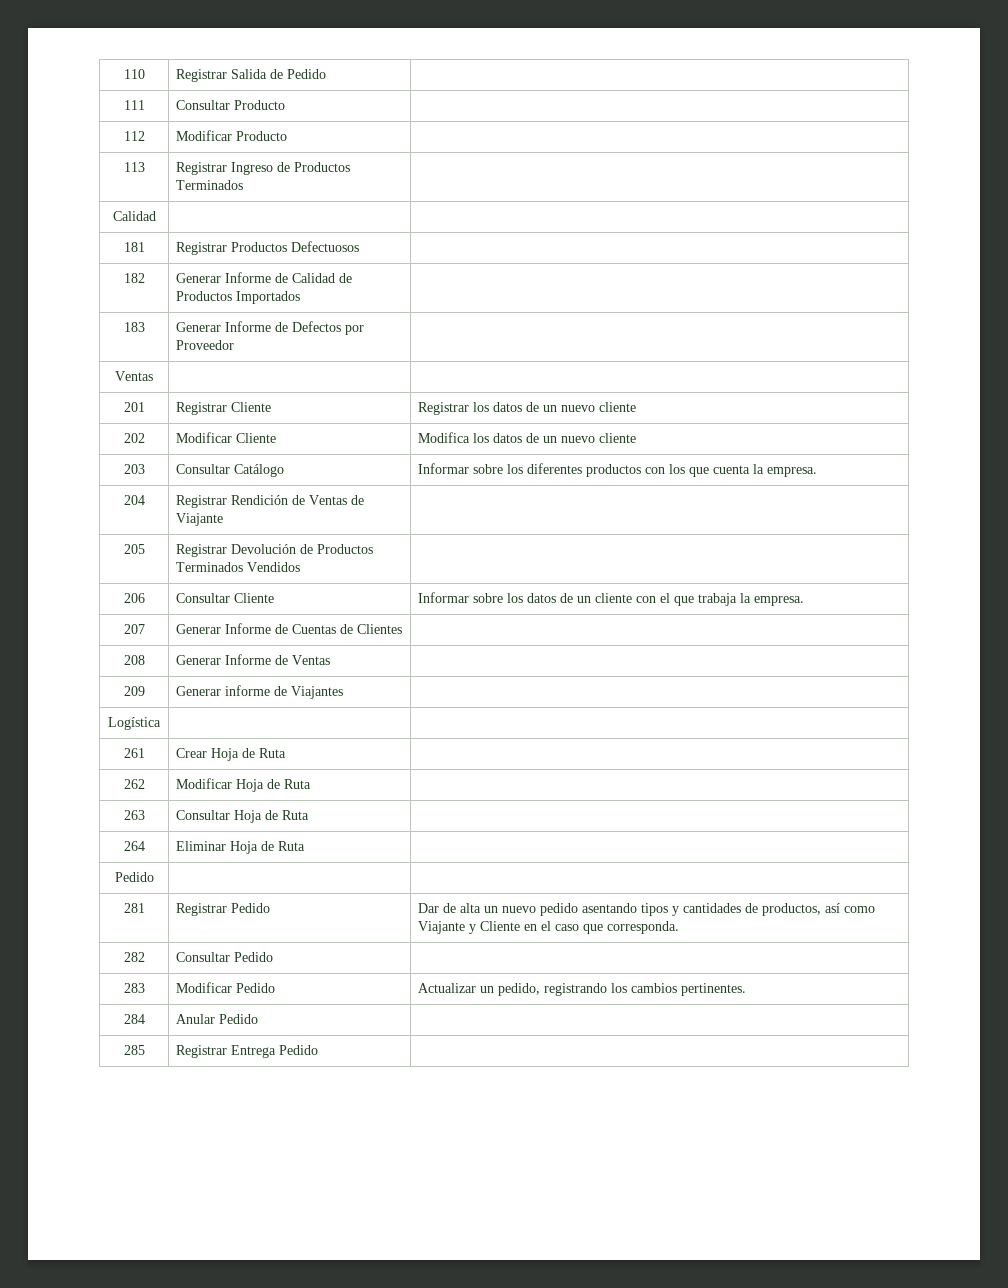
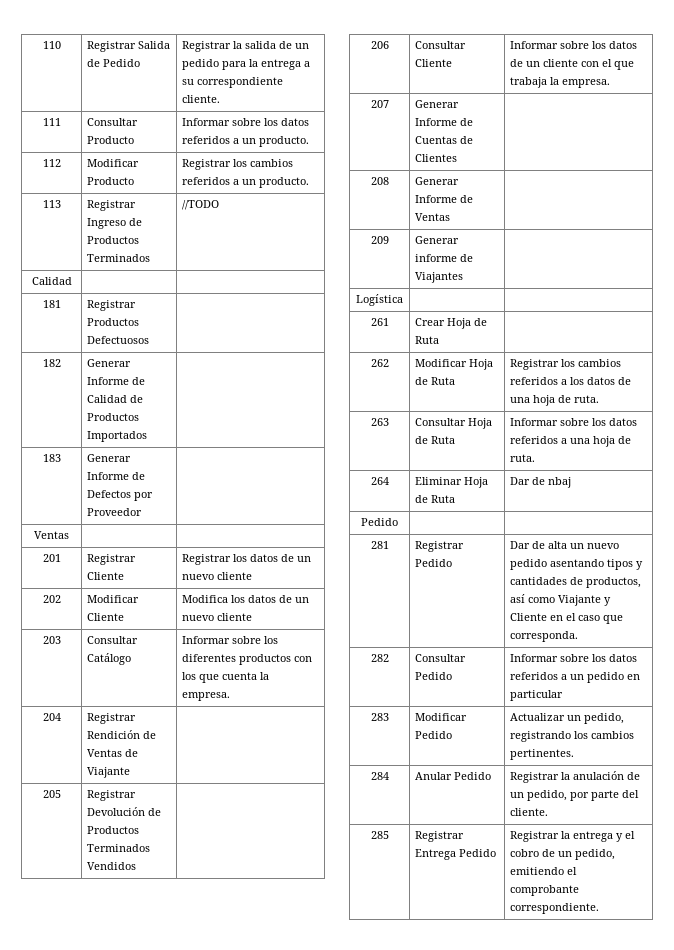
- 110 | Registrar Salida de Pedido |
- 111 | Consultar Producto |
- 112 | Modificar Producto |
+ 110 | Registrar Salida de Pedido | Registrar la salida de un pedido para la entrega a su correspondiente cliente.
+ 111 | Consultar Producto | Informar sobre los datos referidos a un producto.
+ 112 | Modificar Producto | Registrar los cambios referidos a un producto.
- 113 | Registrar Ingreso de Productos Terminados |
+ 113 | Registrar Ingreso de Productos Terminados | //TODO
- 262 | Modificar Hoja de Ruta |
+ 262 | Modificar Hoja de Ruta | Registrar los cambios referidos a los datos de una hoja de ruta.
- 263 | Consultar Hoja de Ruta |
+ 263 | Consultar Hoja de Ruta | Informar sobre los datos referidos a una hoja de ruta.
- 264 | Eliminar Hoja de Ruta |
+ 264 | Eliminar Hoja de Ruta | Dar de nbaj
- 282 | Consultar Pedido |
+ 282 | Consultar Pedido | Informar sobre los datos referidos a un pedido en particular
- 284 | Anular Pedido |
- 285 | Registrar Entrega Pedido |
+ 284 | Anular Pedido | Registrar la anulación de un pedido, por parte del cliente.
+ 285 | Registrar Entrega Pedido | Registrar la entrega y el cobro de un pedido, emitiendo el comprobante correspondiente.

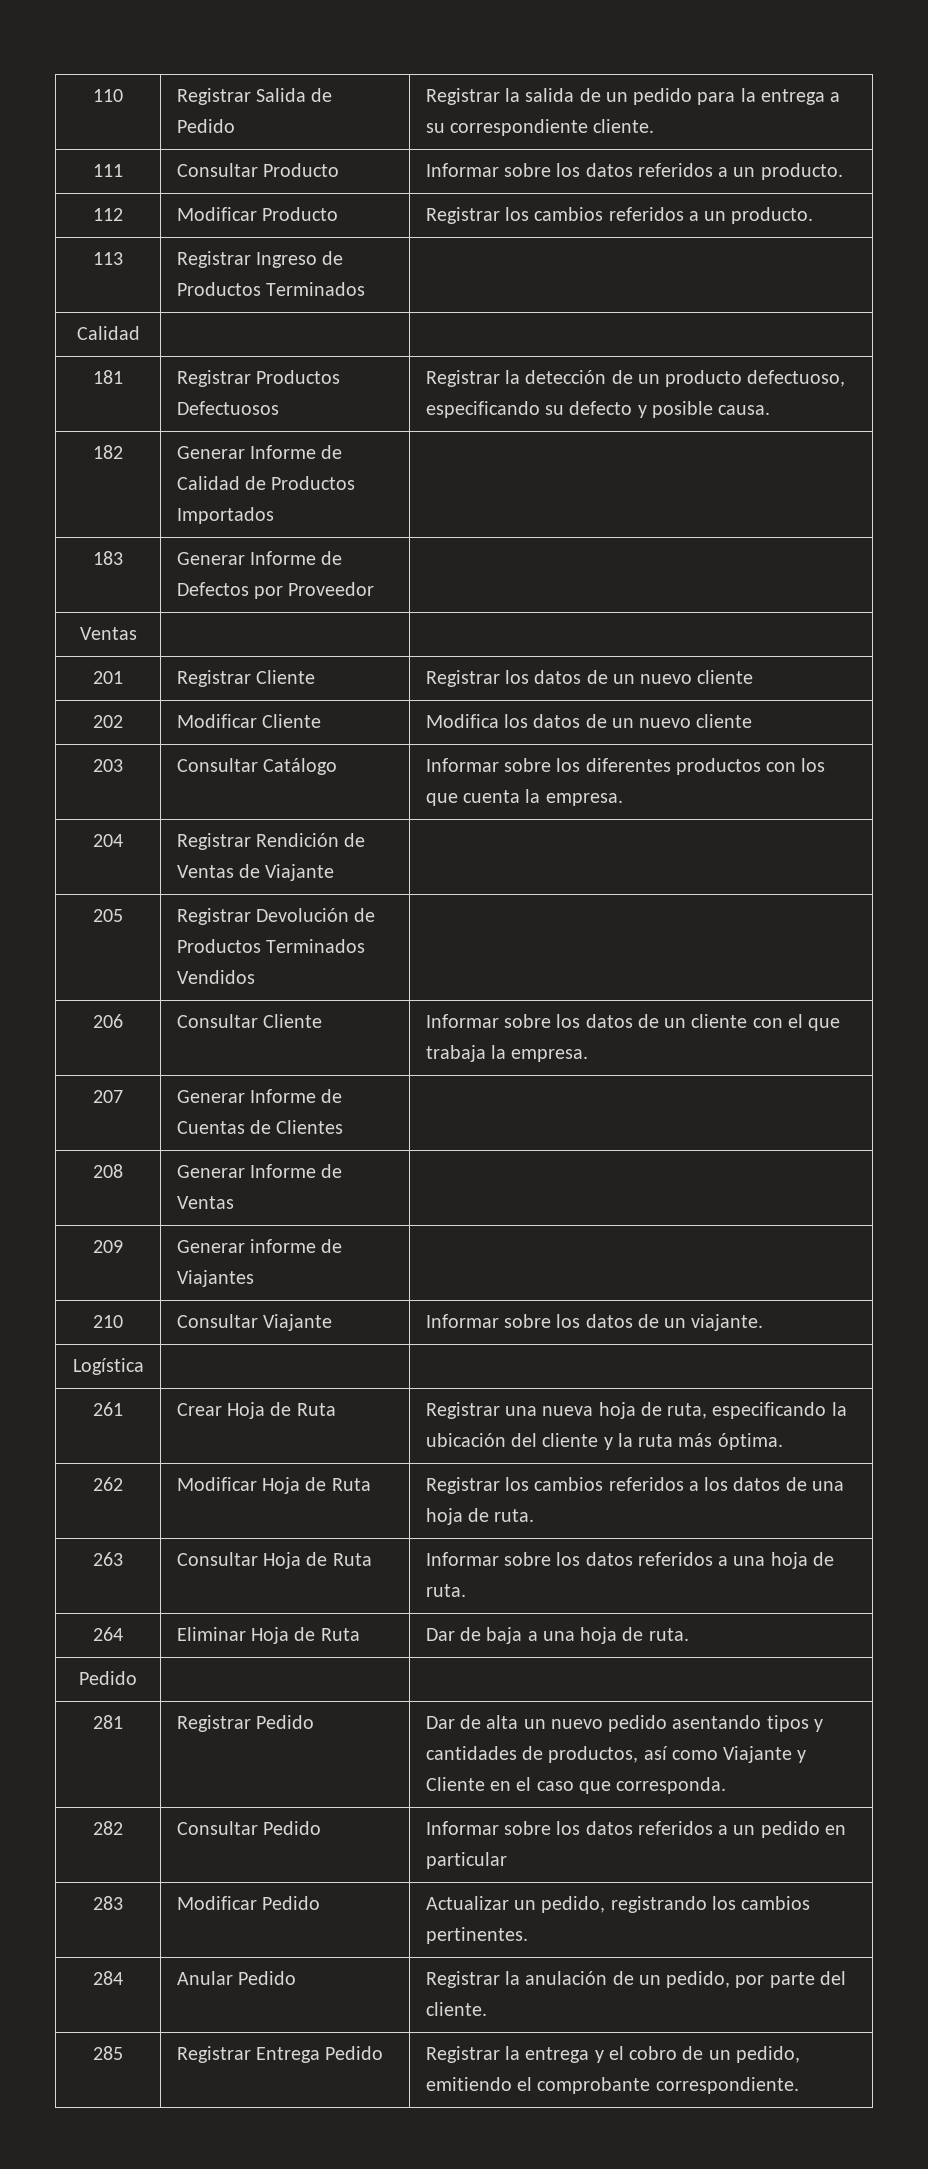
- 113 | Registrar Ingreso de Productos Terminados | //TODO
+ 113 | Registrar Ingreso de Productos Terminados |
- 181 | Registrar Productos Defectuosos |
+ 181 | Registrar Productos Defectuosos | Registrar la detección de un producto defectuoso, especificando su defecto y posible causa.
+ 210 | Consultar Viajante | Informar sobre los datos de un viajante.
- 261 | Crear Hoja de Ruta |
+ 261 | Crear Hoja de Ruta | Registrar una nueva hoja de ruta, especificando la ubicación del cliente y la ruta más óptima.
- 264 | Eliminar Hoja de Ruta | Dar de nbaj
+ 264 | Eliminar Hoja de Ruta | Dar de baja a una hoja de ruta.

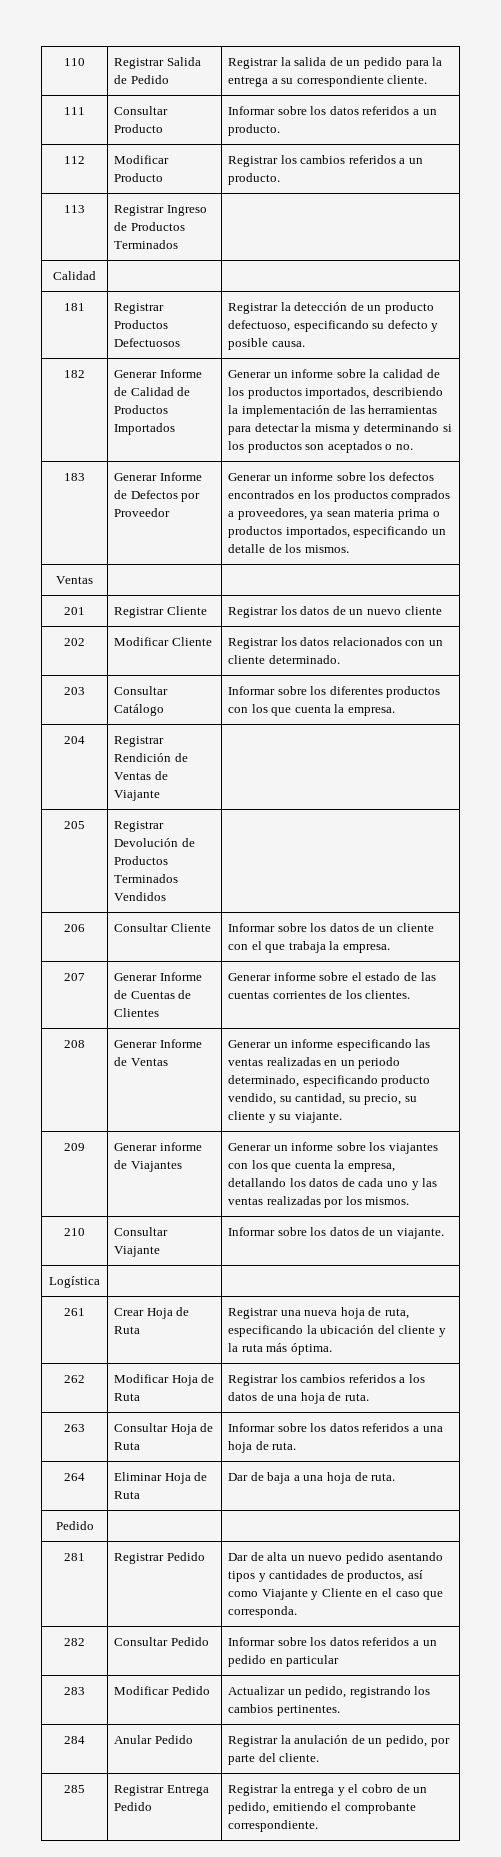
- 182 | Generar Informe de Calidad de Productos Importados |
+ 182 | Generar Informe de Calidad de Productos Importados | Generar un informe sobre la calidad de los productos importados, describiendo la implementación de las herramientas para detectar la misma y determinando si los productos son aceptados o no.
- 183 | Generar Informe de Defectos por Proveedor |
+ 183 | Generar Informe de Defectos por Proveedor | Generar un informe sobre los defectos encontrados en los productos comprados a proveedores, ya sean materia prima o productos importados, especificando un detalle de los mismos.
- 202 | Modificar Cliente | Modifica los datos de un nuevo cliente
+ 202 | Modificar Cliente | Registrar los datos relacionados con un cliente determinado.
- 207 | Generar Informe de Cuentas de Clientes |
+ 207 | Generar Informe de Cuentas de Clientes | Generar informe sobre el estado de las cuentas corrientes de los clientes.
- 208 | Generar Informe de Ventas |
+ 208 | Generar Informe de Ventas | Generar un informe especificando las ventas realizadas en un periodo determinado, especificando producto vendido, su cantidad, su precio, su cliente y su viajante.
- 209 | Generar informe de Viajantes |
+ 209 | Generar informe de Viajantes | Generar un informe sobre los viajantes con los que cuenta la empresa, detallando los datos de cada uno y las ventas realizadas por los mismos.

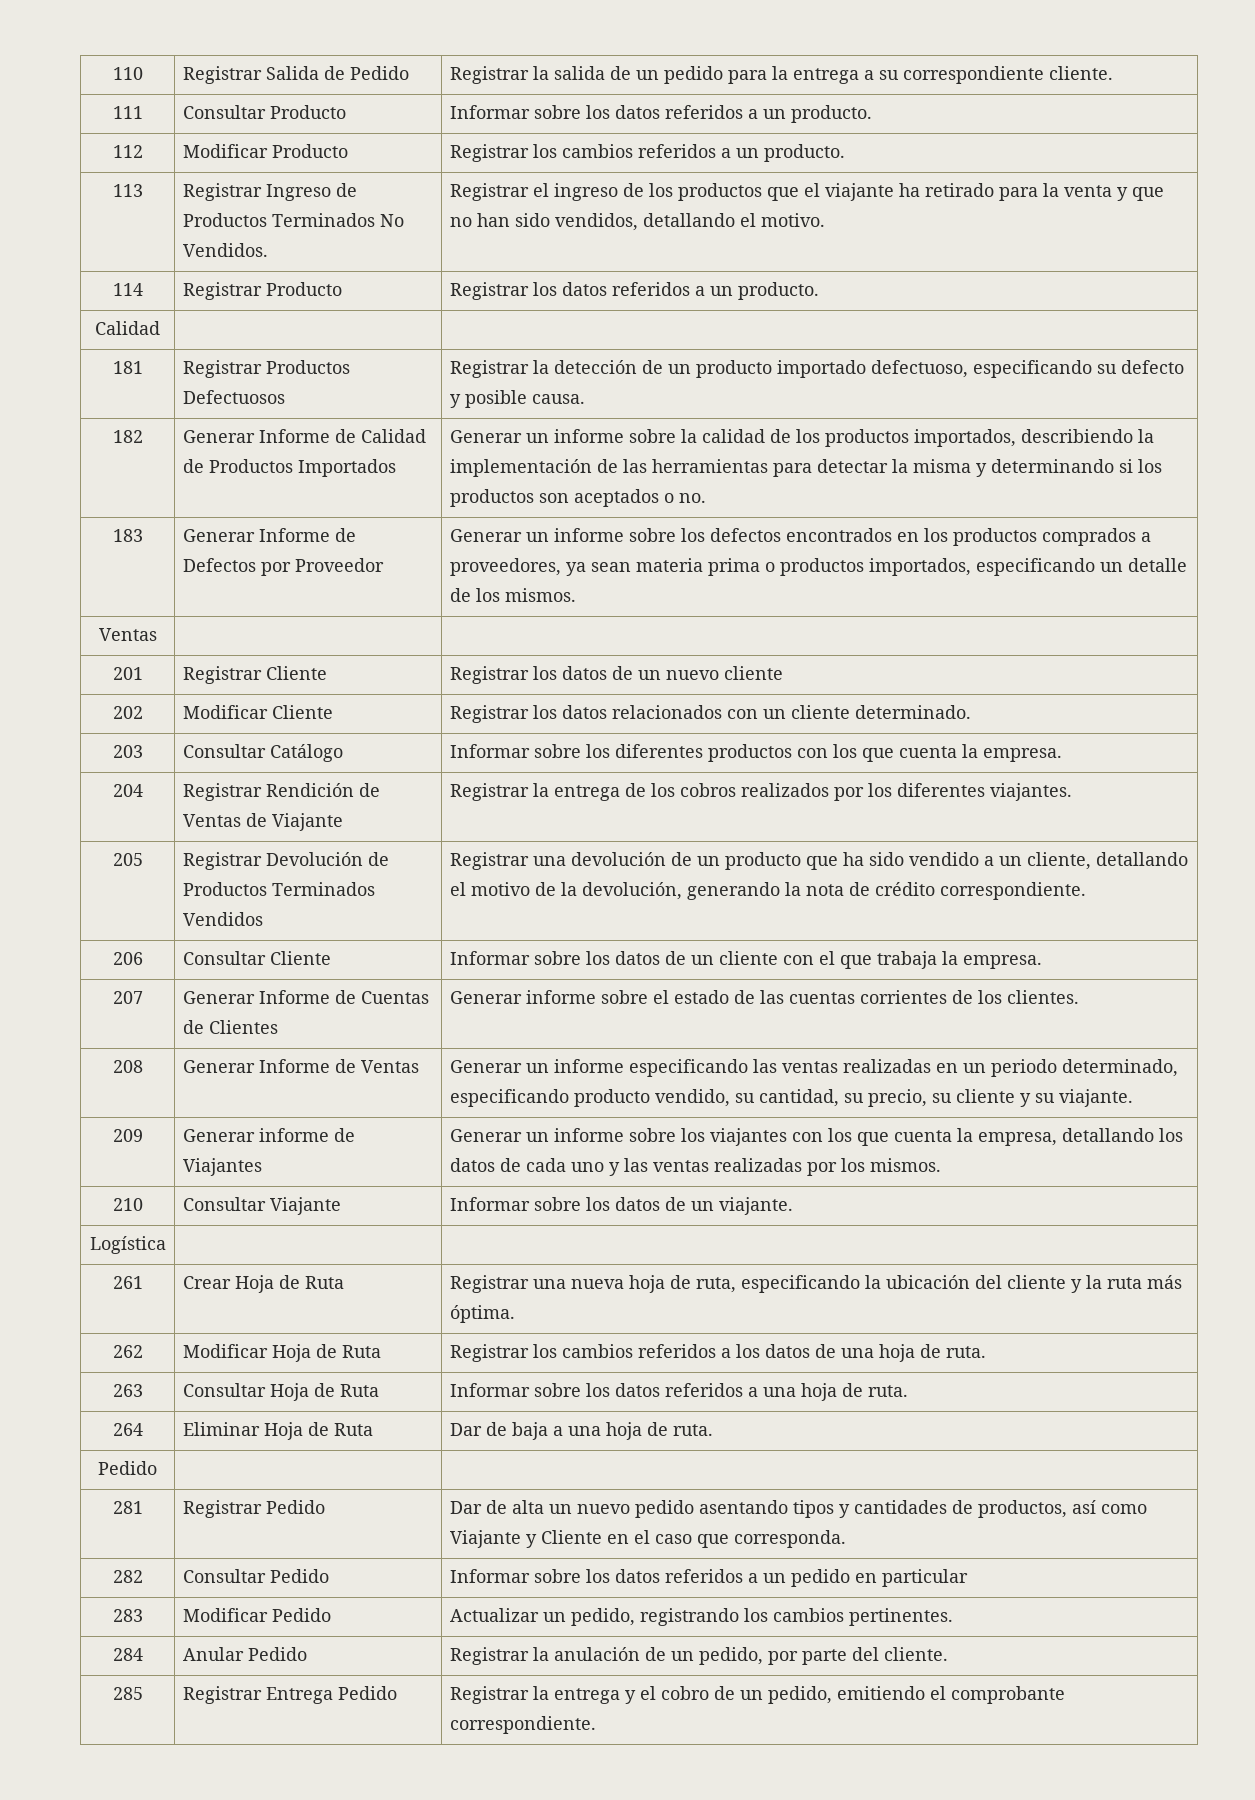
- 113 | Registrar Ingreso de Productos Terminados |
+ 113 | Registrar Ingreso de Productos Terminados No Vendidos. | Registrar el ingreso de los productos que el viajante ha retirado para la venta y que no han sido vendidos, detallando el motivo.
+ 114 | Registrar Producto | Registrar los datos referidos a un producto.
- 181 | Registrar Productos Defectuosos | Registrar la detección de un producto defectuoso, especificando su defecto y posible causa.
+ 181 | Registrar Productos Defectuosos | Registrar la detección de un producto importado defectuoso, especificando su defecto y posible causa.
- 204 | Registrar Rendición de Ventas de Viajante |
+ 204 | Registrar Rendición de Ventas de Viajante | Registrar la entrega de los cobros realizados por los diferentes viajantes.
- 205 | Registrar Devolución de Productos Terminados Vendidos |
+ 205 | Registrar Devolución de Productos Terminados Vendidos | Registrar una devolución de un producto que ha sido vendido a un cliente, detallando el motivo de la devolución, generando la nota de crédito correspondiente.

